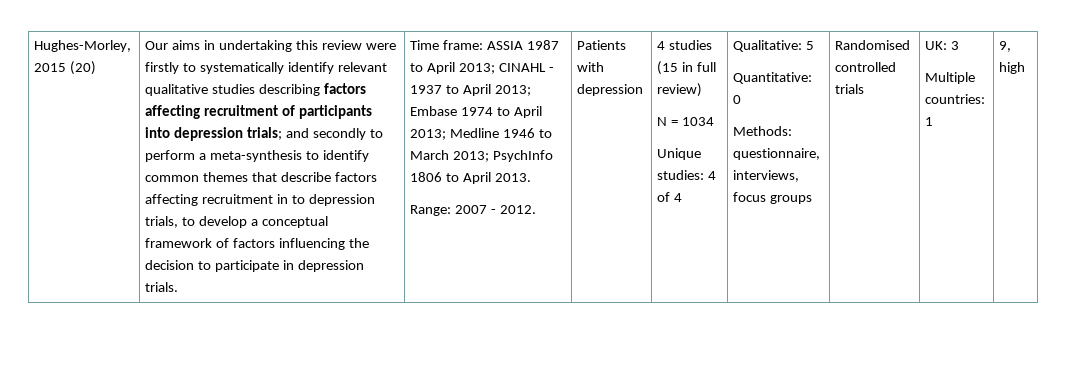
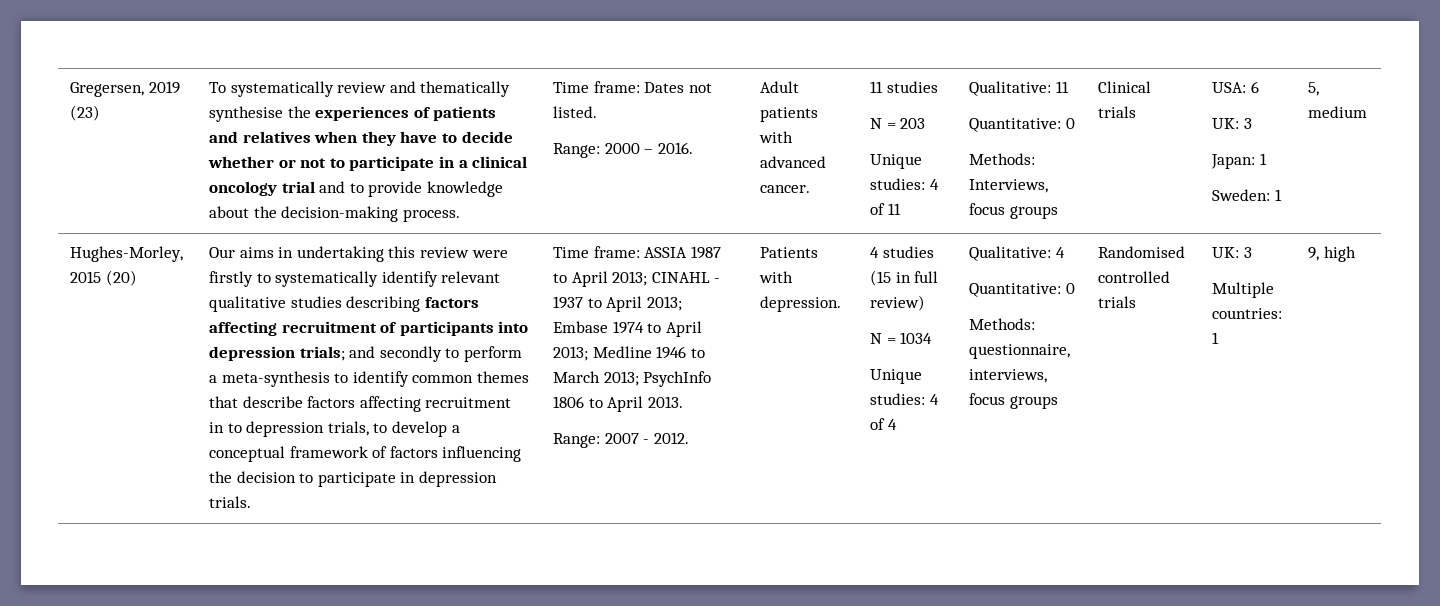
+ Gregersen, 2019 (23) | To systematically review and thematically synthesise the experiences of patients and relatives when they have to decide whether or not to participate in a clinical oncology trial and to provide knowledge about the decision-making process. | Time frame: Dates not listed.
+ Range: 2000 – 2016. | Adult patients with advanced cancer. | 11 studies
+ N = 203
+ Unique studies: 4 of 11 | Qualitative: 11
+ Quantitative: 0
+ Methods: Interviews, focus groups | Clinical trials | USA: 6
+ UK: 3
+ Japan: 1
+ Sweden: 1 | 5, medium
- Patients with depression
+ Patients with depression.
- Qualitative: 5
+ Qualitative: 4

